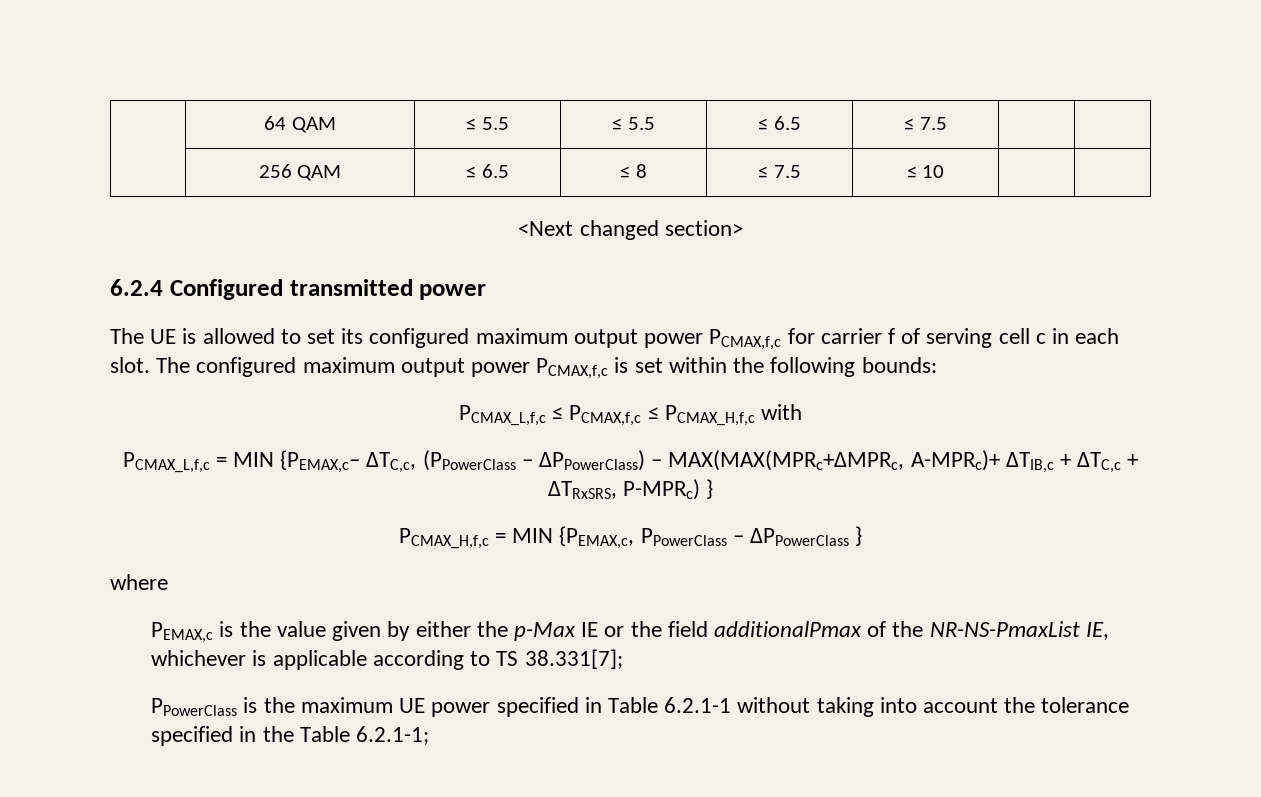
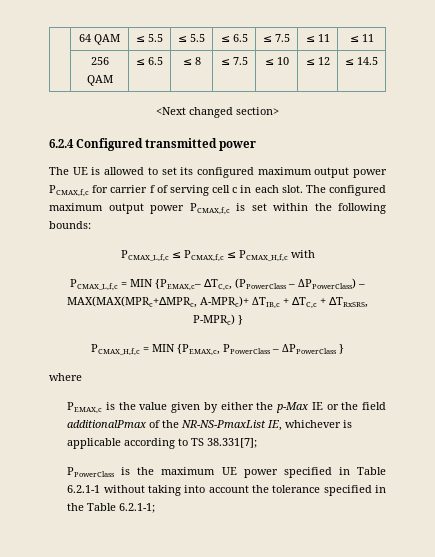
- | 64 QAM | ≤ 5.5 | ≤ 5.5 | ≤ 6.5 | ≤ 7.5 | |
+ | 64 QAM | ≤ 5.5 | ≤ 5.5 | ≤ 6.5 | ≤ 7.5 | ≤ 11 | ≤ 11
- | 256 QAM | ≤ 6.5 | ≤ 8 | ≤ 7.5 | ≤ 10 | |
+ | 256 QAM | ≤ 6.5 | ≤ 8 | ≤ 7.5 | ≤ 10 | ≤ 12 | ≤ 14.5

